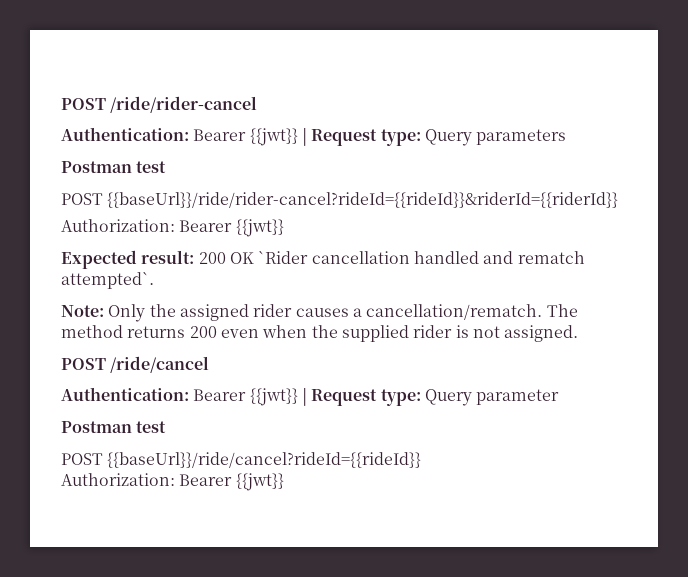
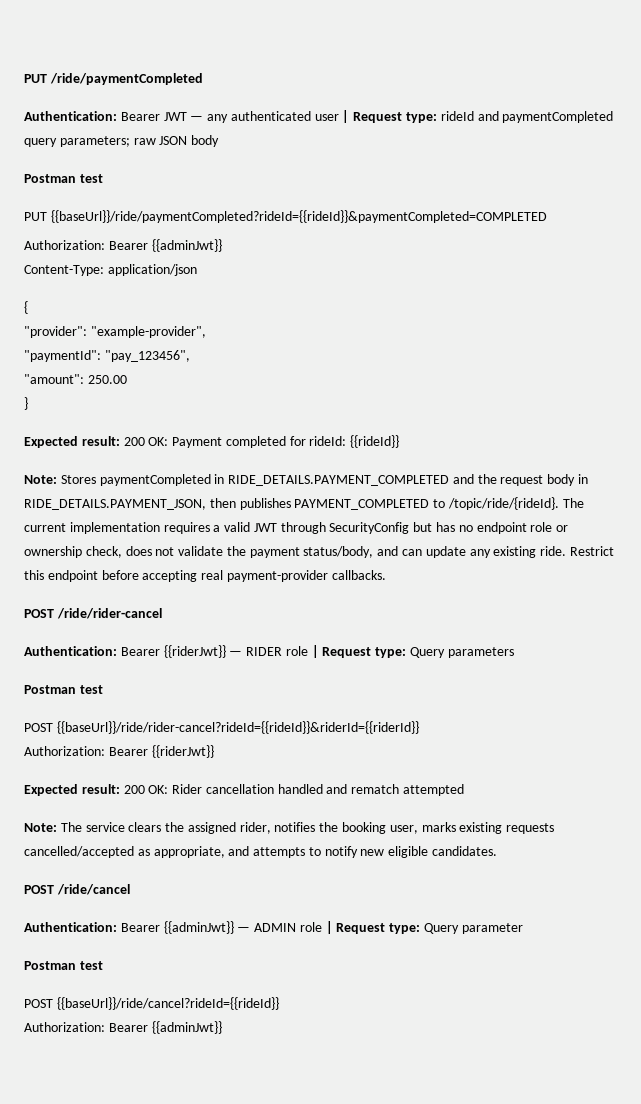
+ PUT /ride/paymentCompleted
+ Authentication: Bearer JWT — any authenticated user | Request type: rideId and paymentCompleted query parameters; raw JSON body
+ Postman test
+ PUT {{baseUrl}}/ride/paymentCompleted?rideId={{rideId}}&paymentCompleted=COMPLETED
+ Authorization: Bearer {{adminJwt}}
+ Content-Type: application/json
+ {
+ "provider": "example-provider",
+ "paymentId": "pay_123456",
+ "amount": 250.00
+ }
+ Expected result: 200 OK: Payment completed for rideId: {{rideId}}
+ Note: Stores paymentCompleted in RIDE_DETAILS.PAYMENT_COMPLETED and the request body in RIDE_DETAILS.PAYMENT_JSON, then publishes PAYMENT_COMPLETED to /topic/ride/{rideId}. The current implementation requires a valid JWT through SecurityConfig but has no endpoint role or ownership check, does not validate the payment status/body, and can update any existing ride. Restrict this endpoint before accepting real payment-provider callbacks.
- Authentication: Bearer {{jwt}} | Request type: Query parameters
+ Authentication: Bearer {{riderJwt}} — RIDER role | Request type: Query parameters
  POST {{baseUrl}}/ride/rider-cancel?rideId={{rideId}}&riderId={{riderId}}
- Authorization: Bearer {{jwt}}
- Expected result: 200 OK `Rider cancellation handled and rematch attempted`.
- Note: Only the assigned rider causes a cancellation/rematch. The method returns 200 even when the supplied rider is not assigned.
+ Authorization: Bearer {{riderJwt}}
+ Expected result: 200 OK: Rider cancellation handled and rematch attempted
+ Note: The service clears the assigned rider, notifies the booking user, marks existing requests cancelled/accepted as appropriate, and attempts to notify new eligible candidates.
- Authentication: Bearer {{jwt}} | Request type: Query parameter
+ Authentication: Bearer {{adminJwt}} — ADMIN role | Request type: Query parameter
  POST {{baseUrl}}/ride/cancel?rideId={{rideId}}
- Authorization: Bearer {{jwt}}
+ Authorization: Bearer {{adminJwt}}

